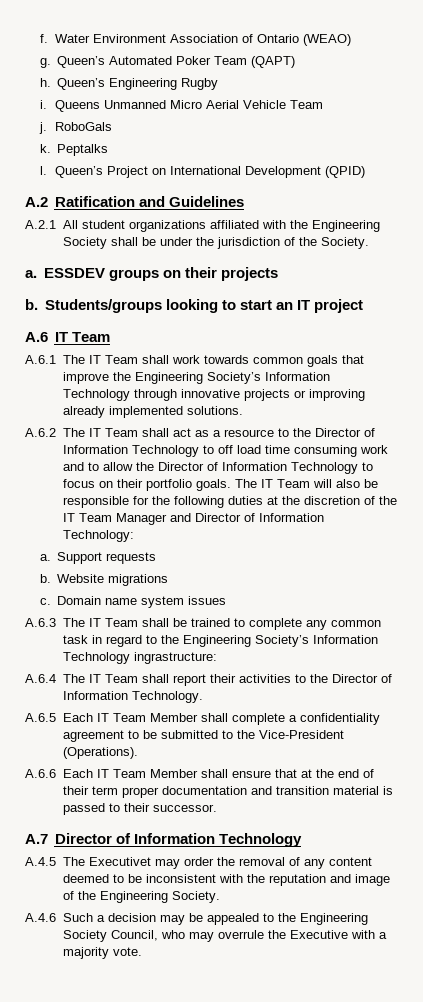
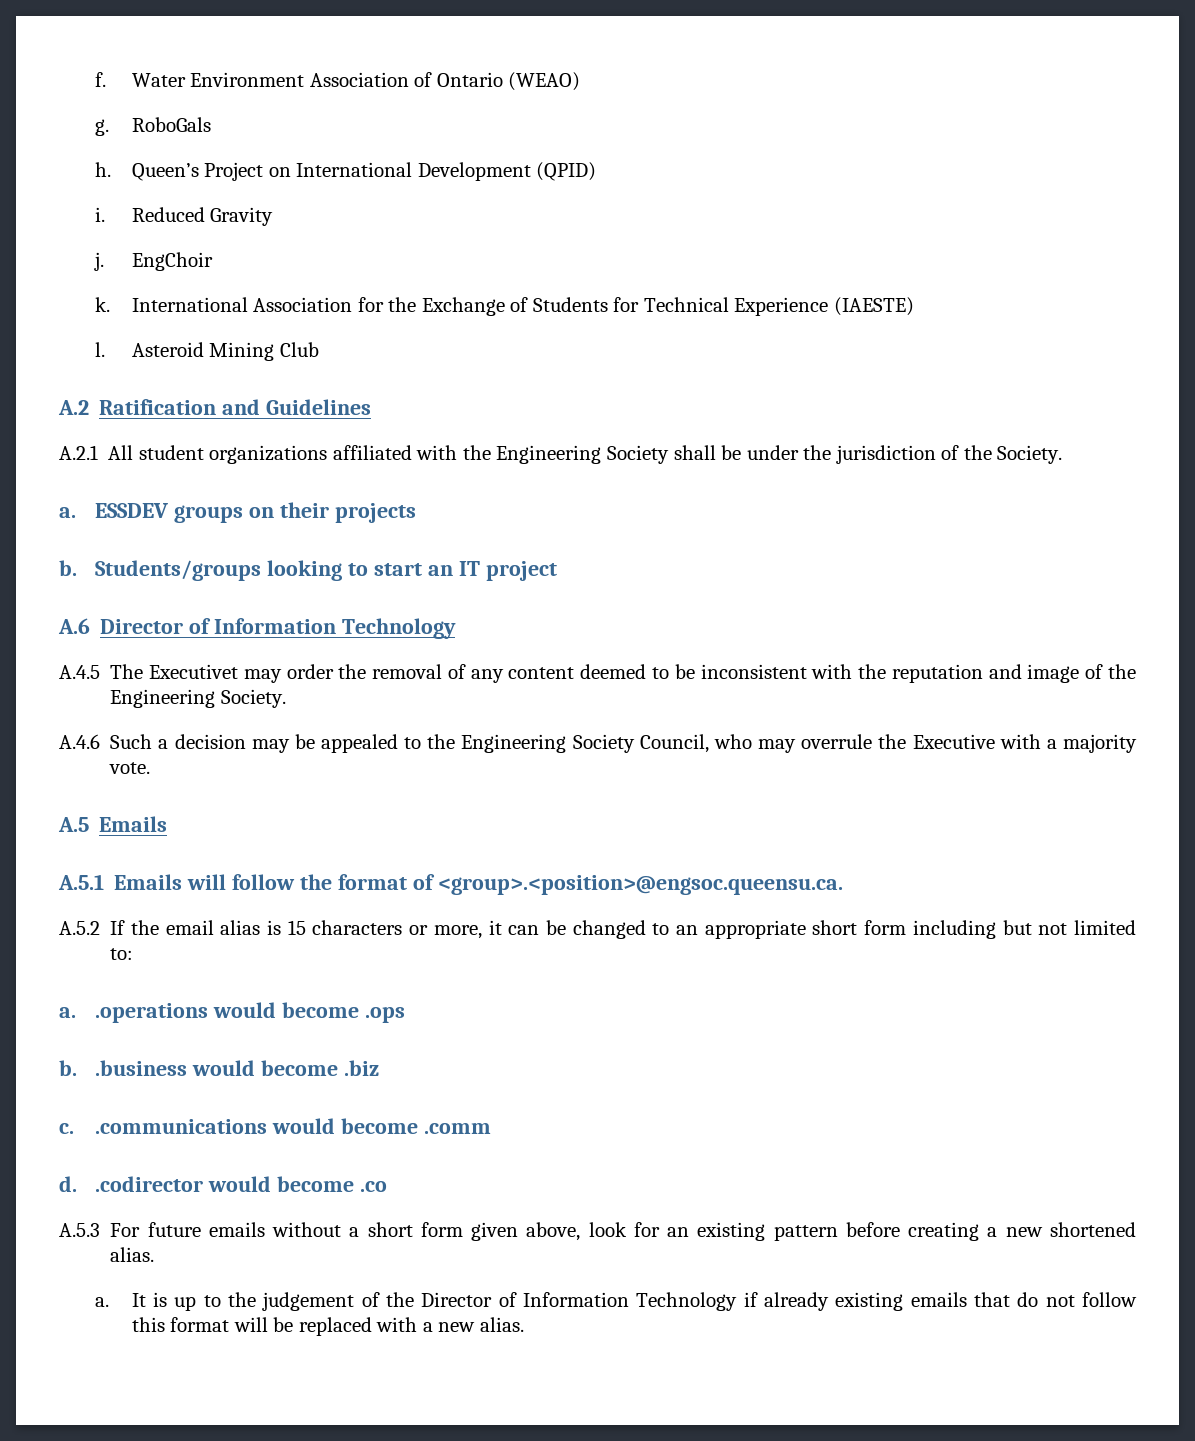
- Queen’s Automated Poker Team (QAPT)
- h. Queen’s Engineering Rugby
- i. Queens Unmanned Micro Aerial Vehicle Team
- j. RoboGals
- k. Peptalks
- l.
+ RoboGals
+ h.
+ i. Reduced Gravity
+ j. EngChoir
+ k. International Association for the Exchange of Students for Technical Experience (IAESTE)
+ l. Asteroid Mining Club
- A.6 IT Team
- A.6.1 The IT Team shall work towards common goals that improve the Engineering Society’s Information Technology through innovative projects or improving already implemented solutions.
- A.6.2 The IT Team shall act as a resource to the Director of Information Technology to off load time consuming work and to allow the Director of Information Technology to focus on their portfolio goals. The IT Team will also be responsible for the following duties at the discretion of the IT Team Manager and Director of Information Technology:
- a. Support requests
- b. Website migrations
- c. Domain name system issues
- A.6.3 The IT Team shall be trained to complete any common task in regard to the Engineering Society’s Information Technology ingrastructure:
- A.6.4 The IT Team shall report their activities to the Director of Information Technology.
- A.6.5 Each IT Team Member shall complete a confidentiality agreement to be submitted to the Vice-President (Operations).
- A.6.6 Each IT Team Member shall ensure that at the end of their term proper documentation and transition material is passed to their successor.
- A.7 Director of Information Technology
+ A.6 Director of Information Technology
+ A.5 Emails
+ A.5.1 Emails will follow the format of <group>.<position>@engsoc.queensu.ca.
+ A.5.2 If the email alias is 15 characters or more, it can be changed to an appropriate short form including but not limited to:
+ a. .operations would become .ops
+ b. .business would become .biz
+ c. .communications would become .comm
+ d. .codirector would become .co
+ A.5.3 For future emails without a short form given above, look for an existing pattern before creating a new shortened alias.
+ a. It is up to the judgement of the Director of Information Technology if already existing emails that do not follow this format will be replaced with a new alias.

